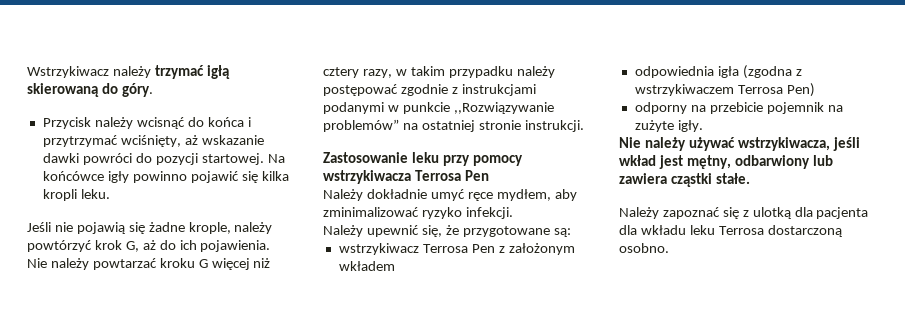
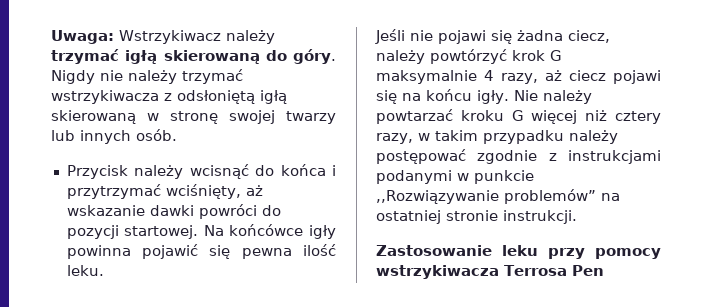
- Wstrzykiwacz należy trzymać igłą skierowaną do góry.
+ Uwaga: Wstrzykiwacz należy trzymać igłą skierowaną do góry. Nigdy nie należy trzymać wstrzykiwacza z odsłoniętą igłą skierowaną w stronę swojej twarzy lub innych osób.
- Na końcówce igły powinno pojawić się kilka kropli leku.
+ Na końcówce igły powinna pojawić się pewna ilość leku.
- Jeśli nie pojawią się żadne krople, należy powtórzyć krok G, aż do ich pojawienia.
+ Jeśli nie pojawi się żadna ciecz, należy powtórzyć krok G maksymalnie 4 razy, aż ciecz pojawi się na końcu igły.
- Należy dokładnie umyć ręce mydłem, aby zminimalizować ryzyko infekcji.
- Należy upewnić się, że przygotowane są:
- wstrzykiwacz Terrosa Pen z założonym wkładem
- odpowiednia igła (zgodna z wstrzykiwaczem Terrosa Pen)
- odporny na przebicie pojemnik na zużyte igły.
- Nie należy używać wstrzykiwacza, jeśli wkład jest mętny, odbarwiony lub zawiera cząstki stałe.
- Należy zapoznać się z ulotką dla pacjenta dla wkładu leku Terrosa dostarczoną osobno.

